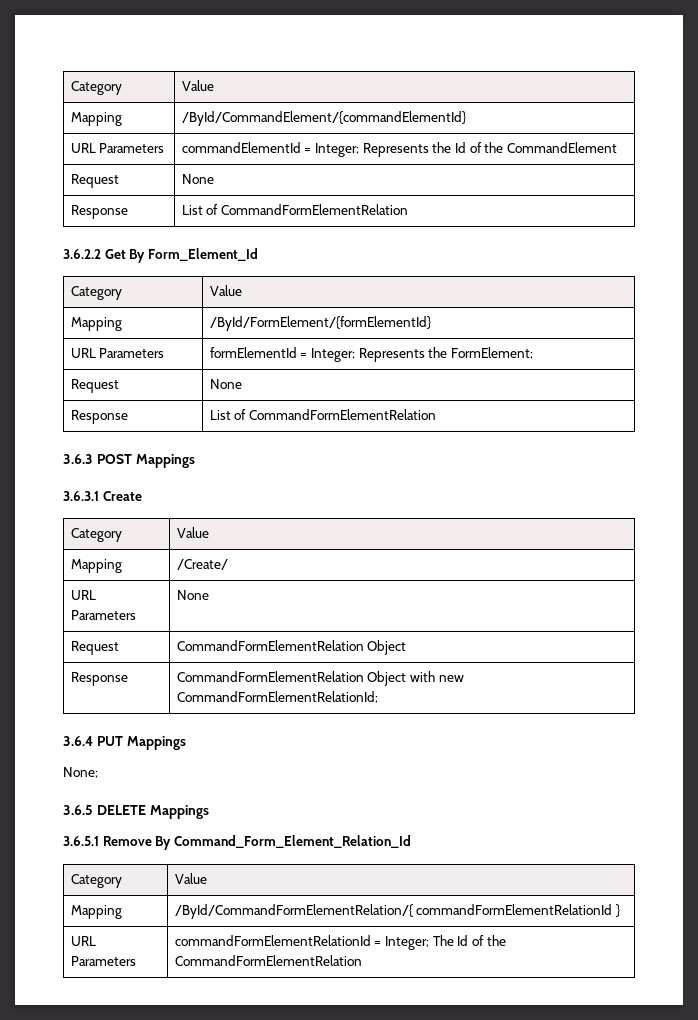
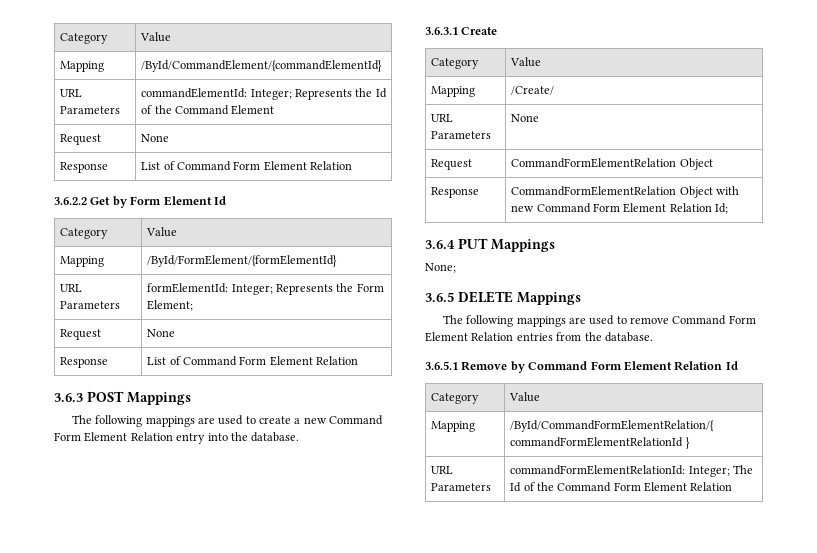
- URL Parameters | commandElementId = Integer; Represents the Id of the CommandElement
+ URL Parameters | commandElementId: Integer; Represents the Id of the Command Element
  Request | None
- Response | List of CommandFormElementRelation
- 3.6.2.2 Get By Form_Element_Id
+ Response | List of Command Form Element Relation
+ 3.6.2.2 Get by Form Element Id
- URL Parameters | formElementId = Integer; Represents the FormElement;
+ URL Parameters | formElementId: Integer; Represents the Form Element;
  Request | None
- Response | List of CommandFormElementRelation
+ Response | List of Command Form Element Relation
+ The following mappings are used to create a new Command Form Element Relation entry into the database.
- Response | CommandFormElementRelation Object with new CommandFormElementRelationId;
+ Response | CommandFormElementRelation Object with new Command Form Element Relation Id;
- 3.6.5.1 Remove By Command_Form_Element_Relation_Id
+ The following mappings are used to remove Command Form Element Relation entries from the database.
+ 3.6.5.1 Remove by Command Form Element Relation Id
- URL Parameters | commandFormElementRelationId = Integer; The Id of the CommandFormElementRelation
+ URL Parameters | commandFormElementRelationId: Integer; The Id of the Command Form Element Relation

